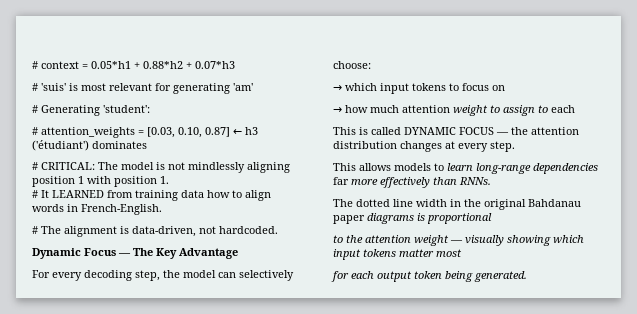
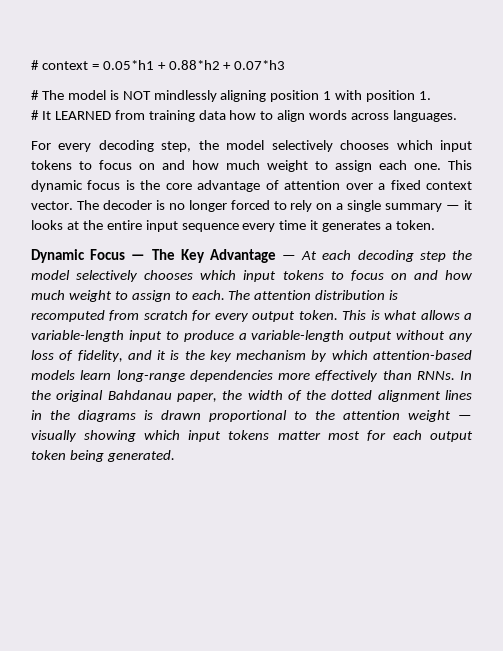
- # 'suis' is most relevant for generating 'am'
- # Generating 'student':
- # attention_weights = [0.03, 0.10, 0.87] ← h3 ('étudiant') dominates
- # CRITICAL: The model is not mindlessly aligning position 1 with position 1.
+ # The model is NOT mindlessly aligning position 1 with position 1.
- # It LEARNED from training data how to align words in French-English.
- # The alignment is data-driven, not hardcoded.
+ # It LEARNED from training data how to align words across languages.
+ For every decoding step, the model selectively chooses which input tokens to focus on and how much weight to assign each one. This dynamic focus is the core advantage of attention over a fixed context vector. The decoder is no longer forced to rely on a single summary — it looks at the entire input sequence every time it generates a token.
- Dynamic Focus — The Key Advantage
- For every decoding step, the model can selectively choose:
- → which input tokens to focus on
- → how much attention weight to assign to each
- This is called DYNAMIC FOCUS — the attention distribution changes at every step.
- This allows models to learn long-range dependencies far more effectively than RNNs.
- The dotted line width in the original Bahdanau paper diagrams is proportional
- to the attention weight — visually showing which input tokens matter most
- for each output token being generated.
+ Dynamic Focus — The Key Advantage — At each decoding step the model selectively chooses which input tokens to focus on and how much weight to assign to each. The attention distribution is recomputed from scratch for every output token. This is what allows a variable-length input to produce a variable-length output without any loss of fidelity, and it is the key mechanism by which attention-based models learn long-range dependencies more effectively than RNNs. In the original Bahdanau paper, the width of the dotted alignment lines in the diagrams is drawn proportional to the attention weight — visually showing which input tokens matter most for each output token being generated.

